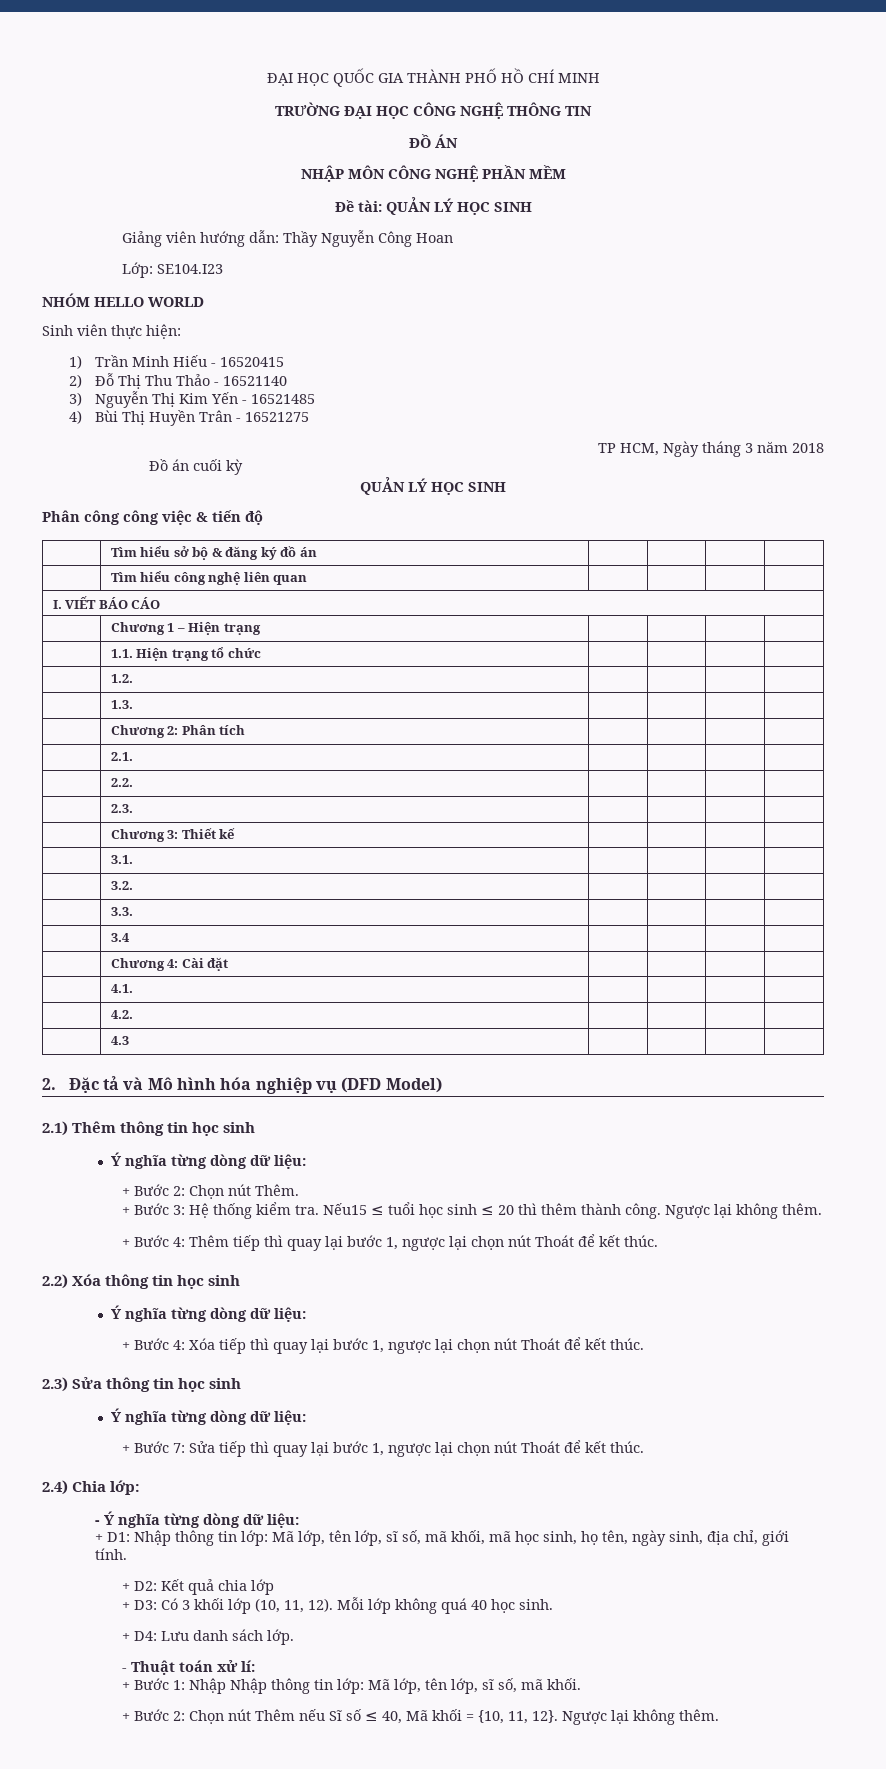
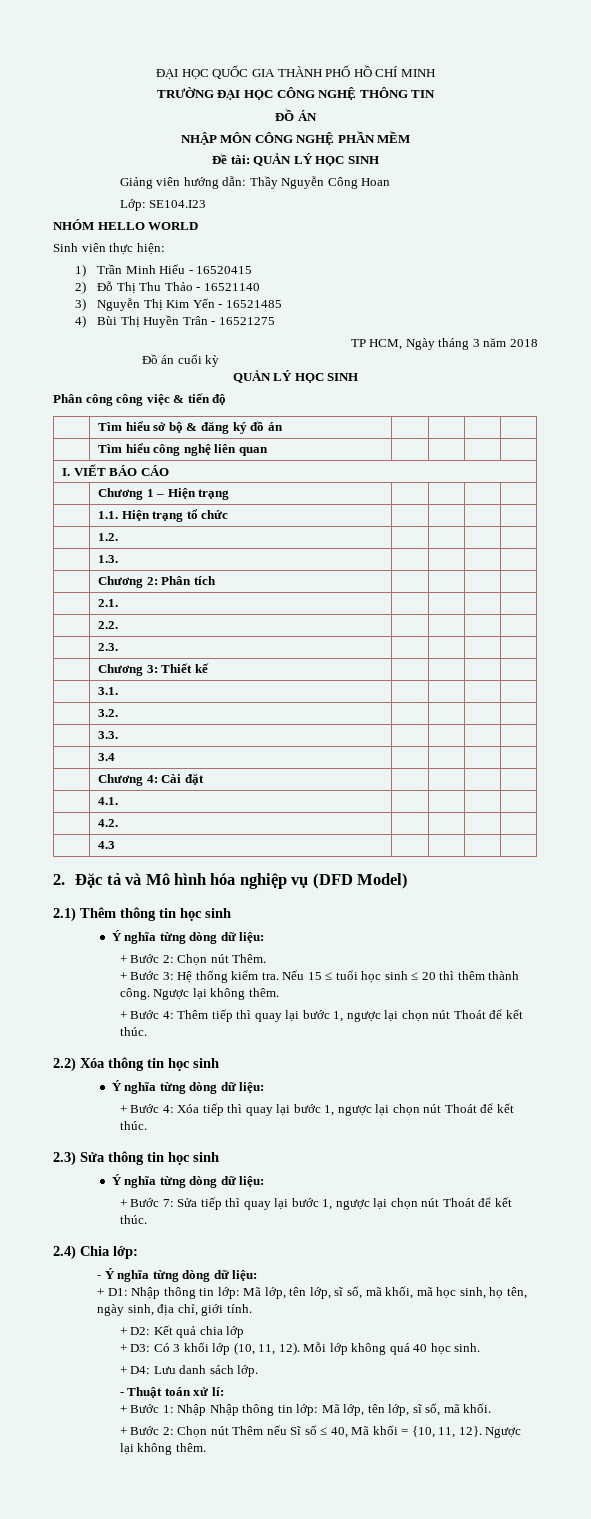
- Nếu15 ≤ tuổi học sinh ≤ 20 thì thêm thành công.
+ Nếu 15 ≤ tuổi học sinh ≤ 20 thì thêm thành công.

